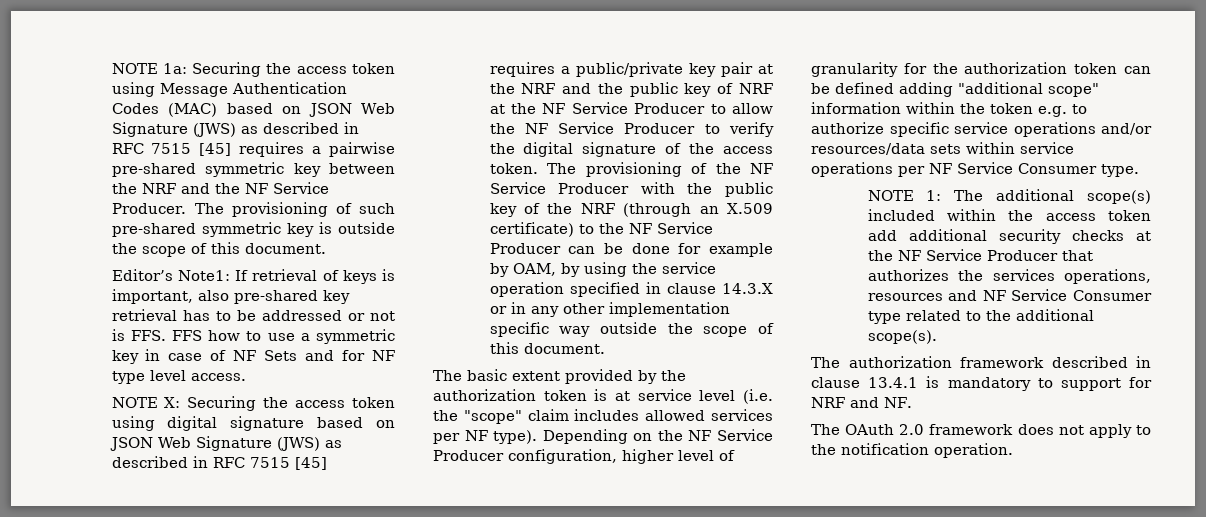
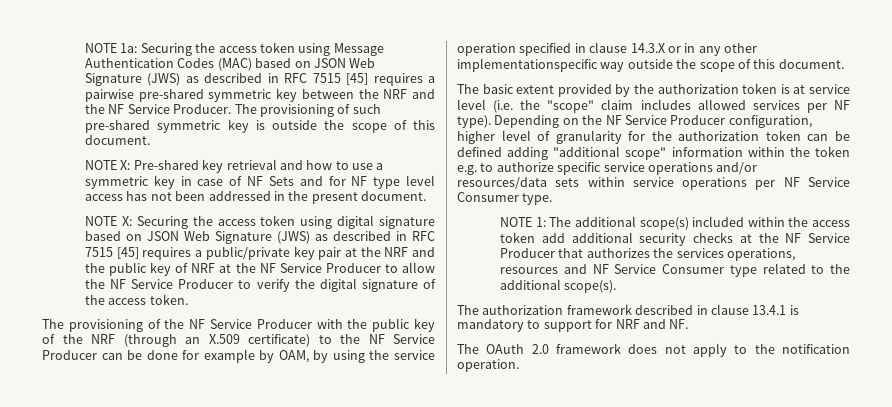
- Editor’s Note1: If retrieval of keys is important, also pre-shared key retrieval has to be addressed or not is FFS. FFS how to use a symmetric key in case of NF Sets and for NF type level access.
+ NOTE X: Pre-shared key retrieval and how to use a symmetric key in case of NF Sets and for NF type level access has not been addressed in the present document.
- Securing the access token using digital signature based on JSON Web Signature (JWS) as described in RFC 7515 [45] requires a public/private key pair at the NRF and the public key of NRF at the NF Service Producer to allow the NF Service Producer to verify the digital signature of the access token. The provisioning of the NF Service Producer with the public key of the NRF (through an X.509 certificate) to the NF Service Producer can be done for example by OAM, by using the service operation specified in clause 14.3.X or in any other implementation specific way outside the scope of this document.
+ Securing the access token using digital signature based on JSON Web Signature (JWS) as described in RFC 7515 [45] requires a public/private key pair at the NRF and the public key of NRF at the NF Service Producer to allow the NF Service Producer to verify the digital signature of the access token.
+ The provisioning of the NF Service Producer with the public key of the NRF (through an X.509 certificate) to the NF Service Producer can be done for example by OAM, by using the service operation specified in clause 14.3.X or in any other implementationspecific way outside the scope of this document.

